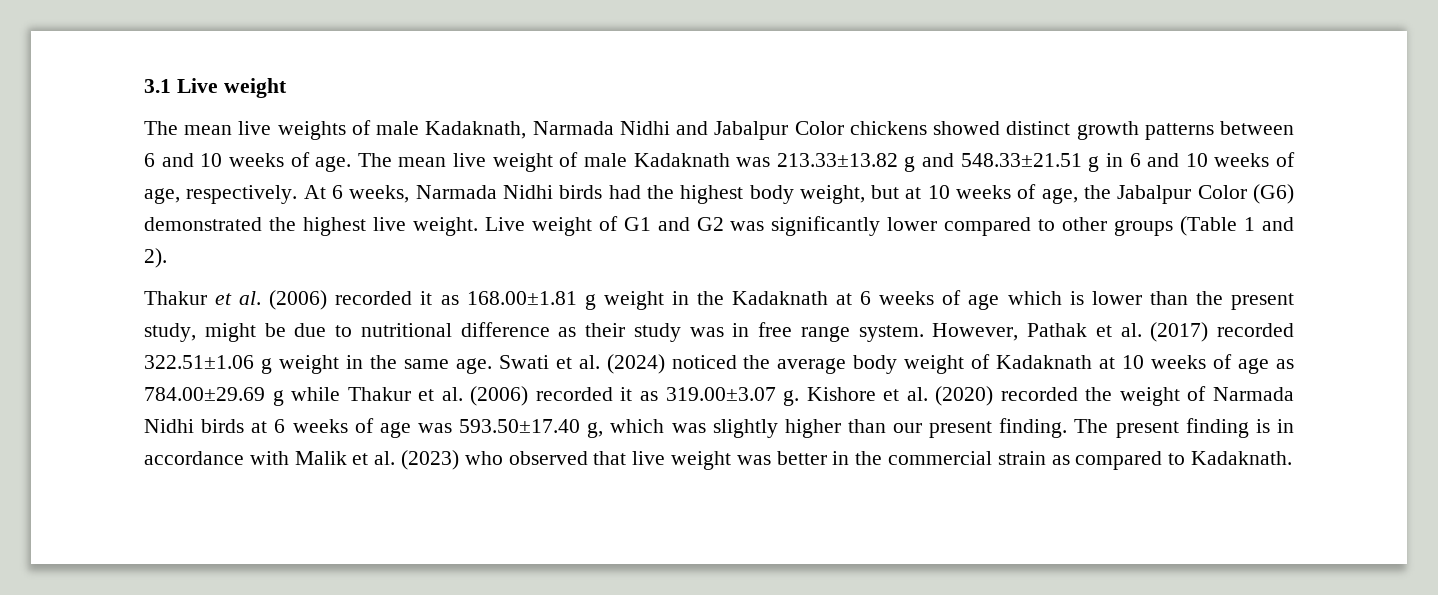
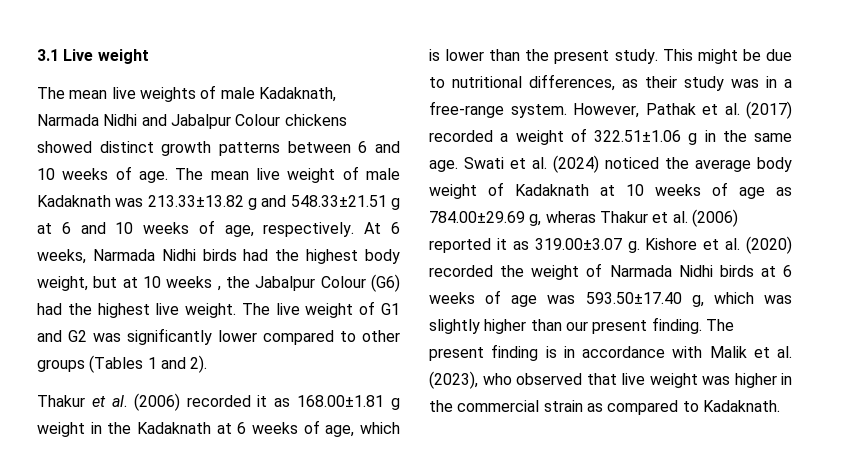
- The mean live weights of male Kadaknath, Narmada Nidhi and Jabalpur Color chickens showed distinct growth patterns between 6 and 10 weeks of age.
+ The mean live weights of male Kadaknath, Narmada Nidhi and Jabalpur Colour chickens showed distinct growth patterns between 6 and 10 weeks of age.
- The mean live weight of male Kadaknath was 213.33±13.82 g and 548.33±21.51 g in 6 and 10 weeks of age, respectively.
+ The mean live weight of male Kadaknath was 213.33±13.82 g and 548.33±21.51 g at 6 and 10 weeks of age, respectively.
- At 6 weeks, Narmada Nidhi birds had the highest body weight, but at 10 weeks of age, the Jabalpur Color (G6) demonstrated the highest live weight.
+ At 6 weeks, Narmada Nidhi birds had the highest body weight, but at 10 weeks , the Jabalpur Colour (G6) had the highest live weight.
- Live weight of G1 and G2 was significantly lower compared to other groups (Table 1 and 2).
+ The live weight of G1 and G2 was significantly lower compared to other groups (Tables 1 and 2).
- Thakur et al. (2006) recorded it as 168.00±1.81 g weight in the Kadaknath at 6 weeks of age which is lower than the present study, might be due to nutritional difference as their study was in free range system.
+ Thakur et al. (2006) recorded it as 168.00±1.81 g weight in the Kadaknath at 6 weeks of age, which is lower than the present study. This might be due to nutritional differences, as their study was in a free-range system.
- However, Pathak et al. (2017) recorded 322.51±1.06 g weight in the same age.
+ However, Pathak et al. (2017) recorded a weight of 322.51±1.06 g in the same age.
- Swati et al. (2024) noticed the average body weight of Kadaknath at 10 weeks of age as 784.00±29.69 g while Thakur et al. (2006) recorded it as 319.00±3.07 g.
+ Swati et al. (2024) noticed the average body weight of Kadaknath at 10 weeks of age as 784.00±29.69 g, wheras Thakur et al. (2006) reported it as 319.00±3.07 g.
- The present finding is in accordance with Malik et al. (2023) who observed that live weight was better in the commercial strain as compared to Kadaknath.
+ The present finding is in accordance with Malik et al. (2023), who observed that live weight was higher in the commercial strain as compared to Kadaknath.

